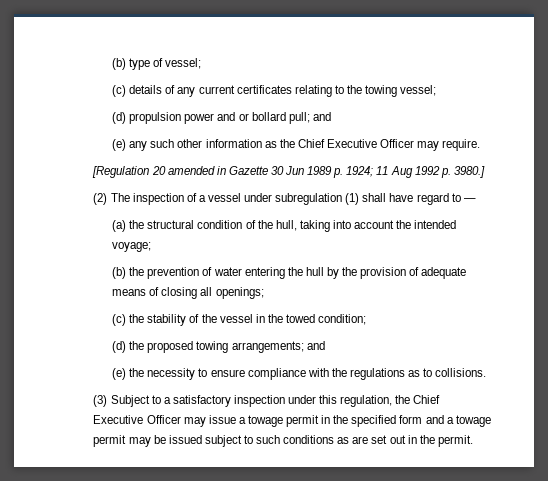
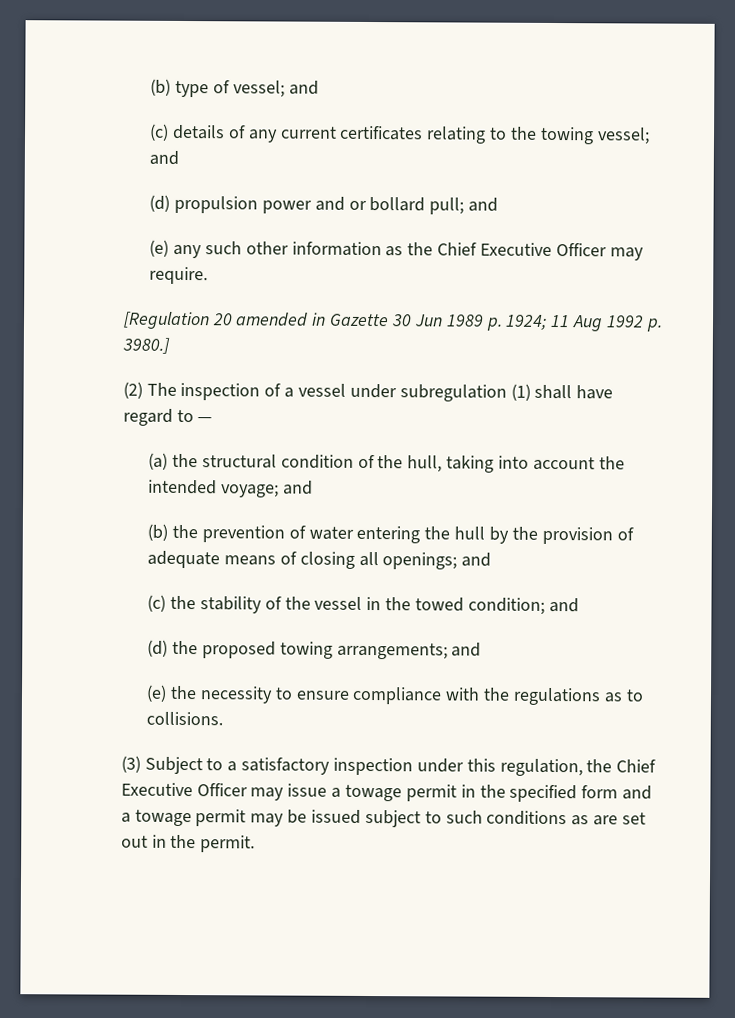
- (b) type of vessel;
+ (b) type of vessel; and
- (c) details of any current certificates relating to the towing vessel;
+ (c) details of any current certificates relating to the towing vessel; and
- (a) the structural condition of the hull, taking into account the intended voyage;
+ (a) the structural condition of the hull, taking into account the intended voyage; and
- (b) the prevention of water entering the hull by the provision of adequate means of closing all openings;
+ (b) the prevention of water entering the hull by the provision of adequate means of closing all openings; and
- (c) the stability of the vessel in the towed condition;
+ (c) the stability of the vessel in the towed condition; and

